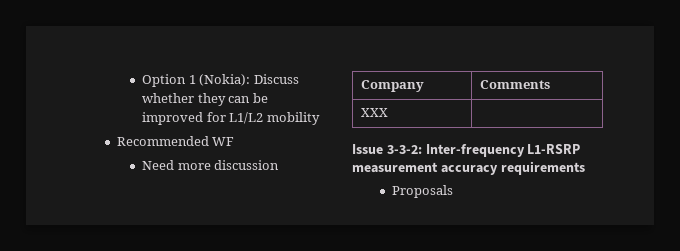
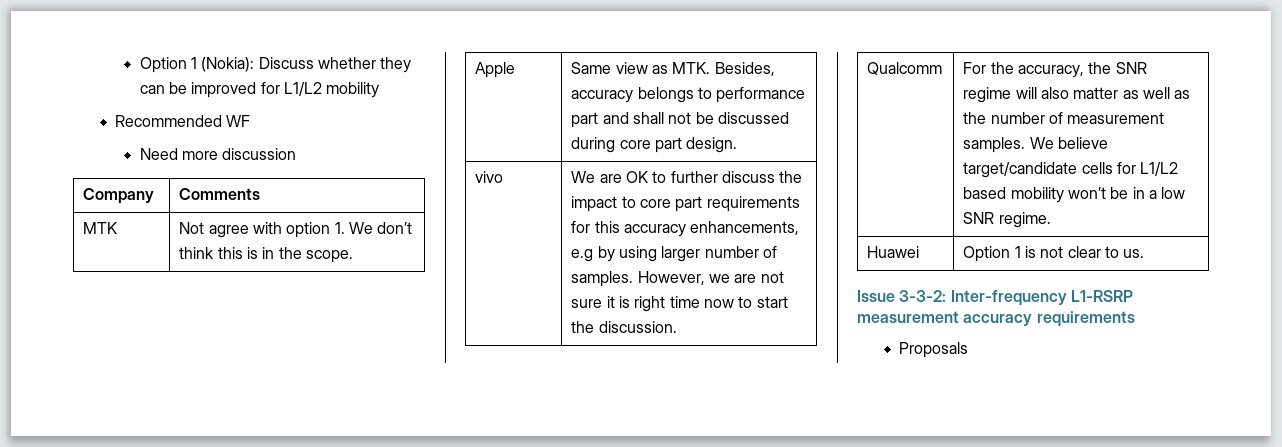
- XXX |
+ MTK | Not agree with option 1. We don’t think this is in the scope.
+ Apple | Same view as MTK. Besides, accuracy belongs to performance part and shall not be discussed during core part design.
+ vivo | We are OK to further discuss the impact to core part requirements for this accuracy enhancements, e.g by using larger number of samples. However, we are not sure it is right time now to start the discussion.
+ Qualcomm | For the accuracy, the SNR regime will also matter as well as the number of measurement samples. We believe target/candidate cells for L1/L2 based mobility won’t be in a low SNR regime.
+ Huawei | Option 1 is not clear to us.

